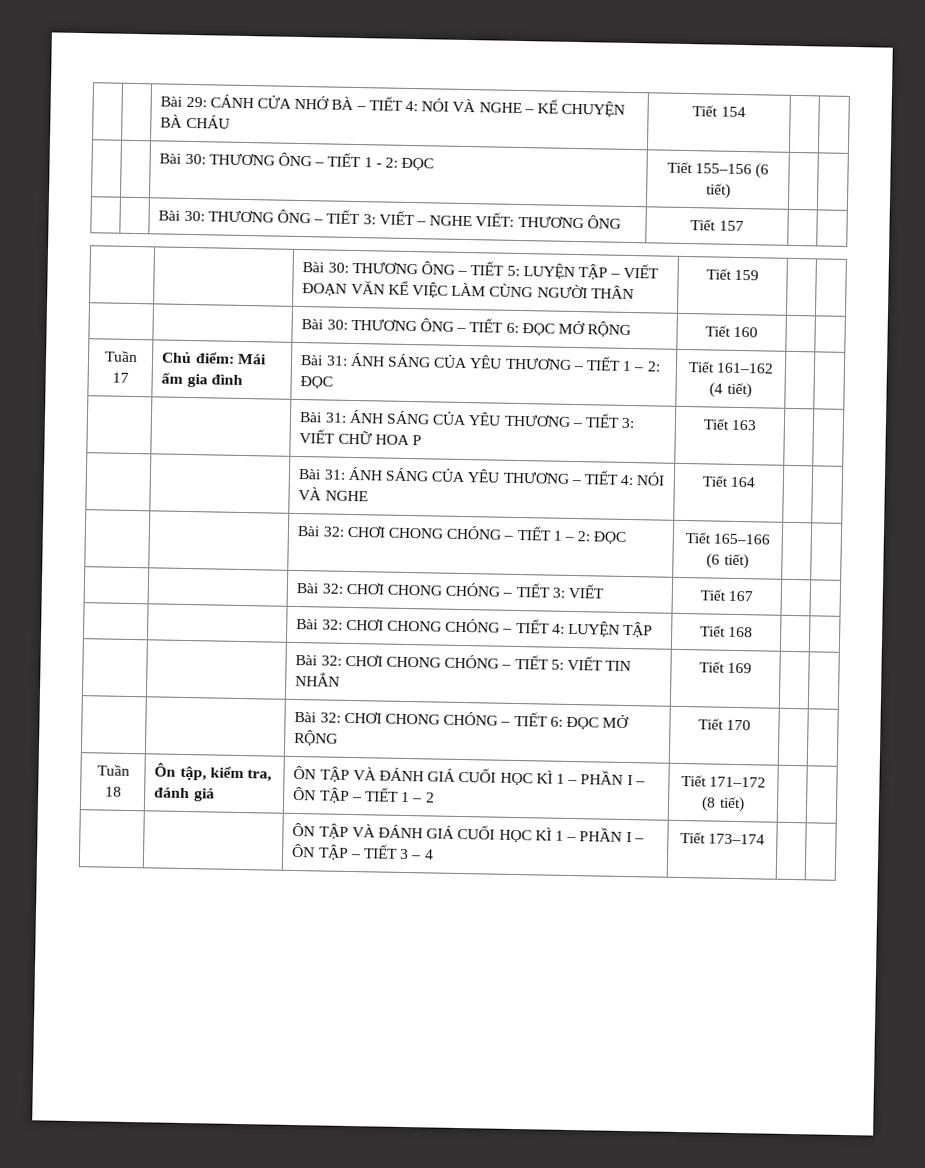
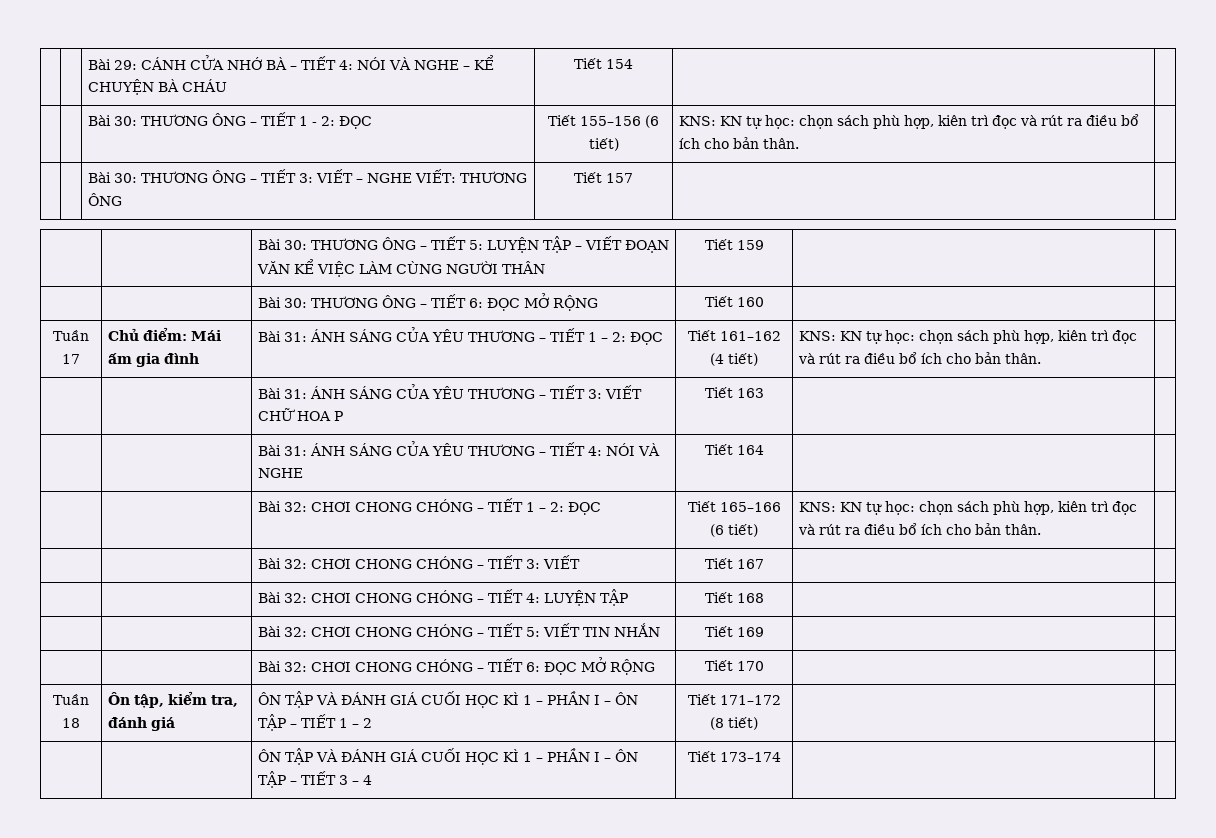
- | | Bài 30: THƯƠNG ÔNG – TIẾT 1 - 2: ĐỌC | Tiết 155–156 (6 tiết) | |
+ | | Bài 30: THƯƠNG ÔNG – TIẾT 1 - 2: ĐỌC | Tiết 155–156 (6 tiết) | KNS: KN tự học: chọn sách phù hợp, kiên trì đọc và rút ra điều bổ ích cho bản thân. |
- Tiết 161–162 (4 tiết)
+ Tiết 161–162 (4 tiết) | KNS: KN tự học: chọn sách phù hợp, kiên trì đọc và rút ra điều bổ ích cho bản thân.
- | | Bài 32: CHƠI CHONG CHÓNG – TIẾT 1 – 2: ĐỌC | Tiết 165–166 (6 tiết) | |
+ | | Bài 32: CHƠI CHONG CHÓNG – TIẾT 1 – 2: ĐỌC | Tiết 165–166 (6 tiết) | KNS: KN tự học: chọn sách phù hợp, kiên trì đọc và rút ra điều bổ ích cho bản thân. |

